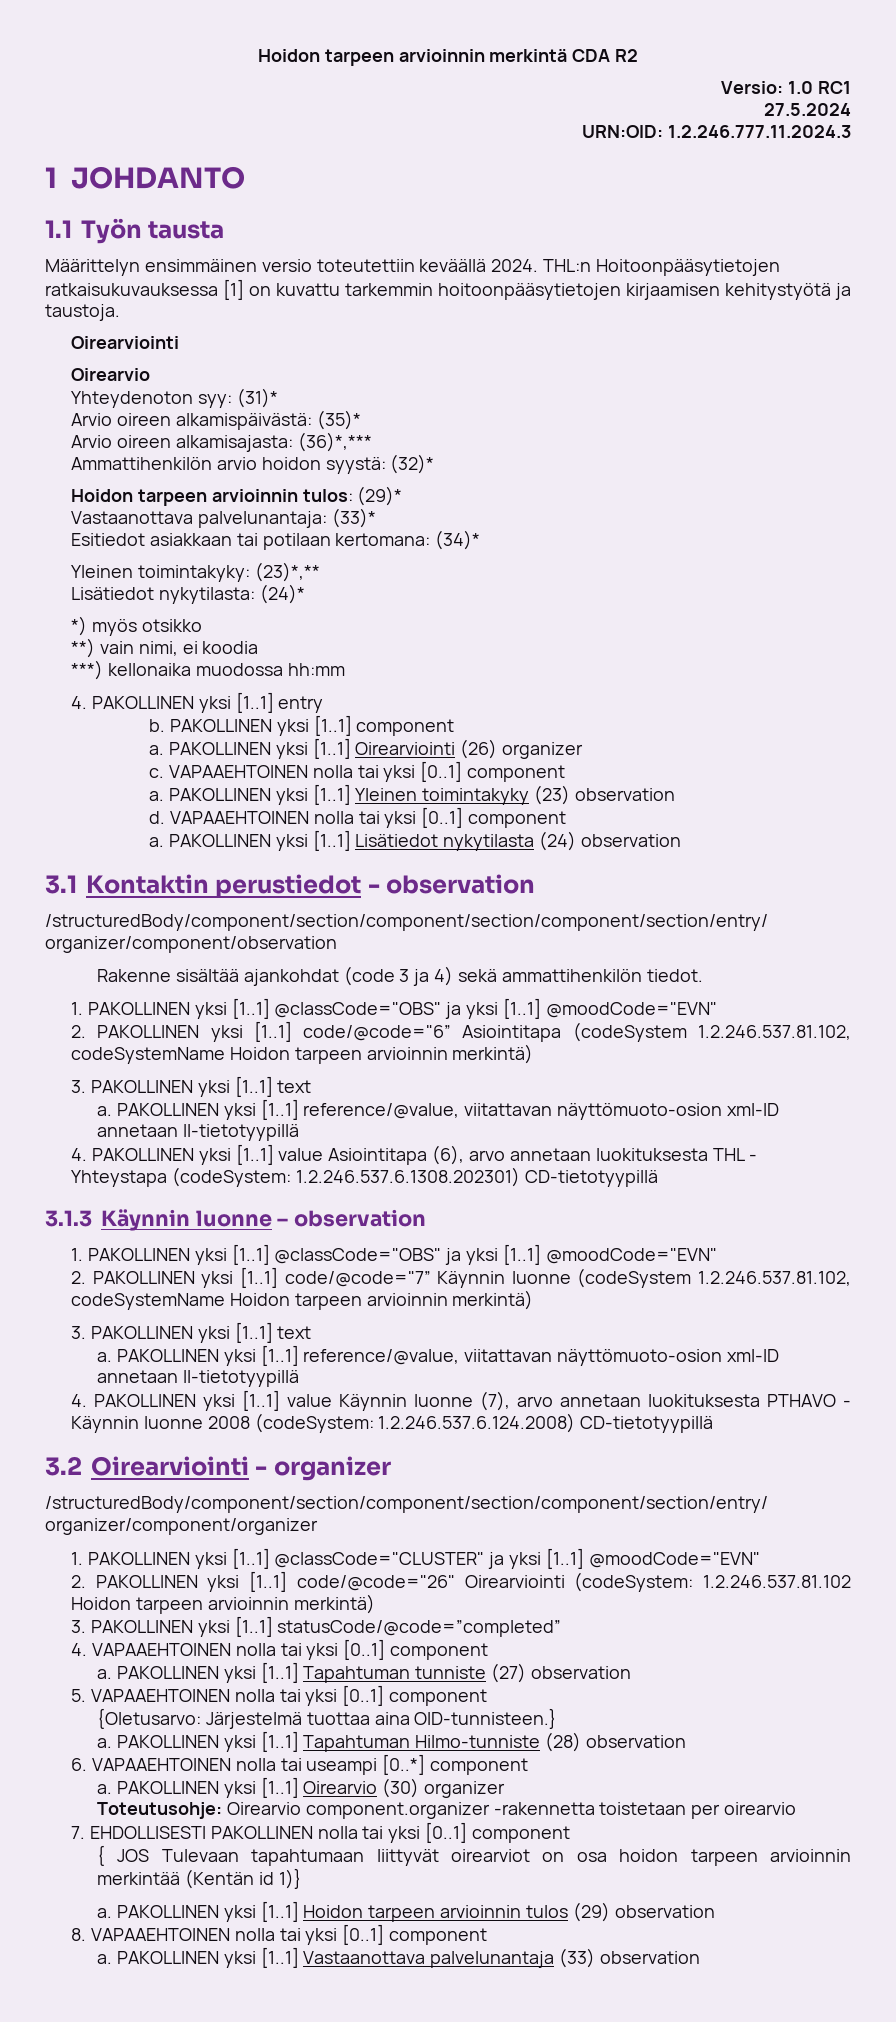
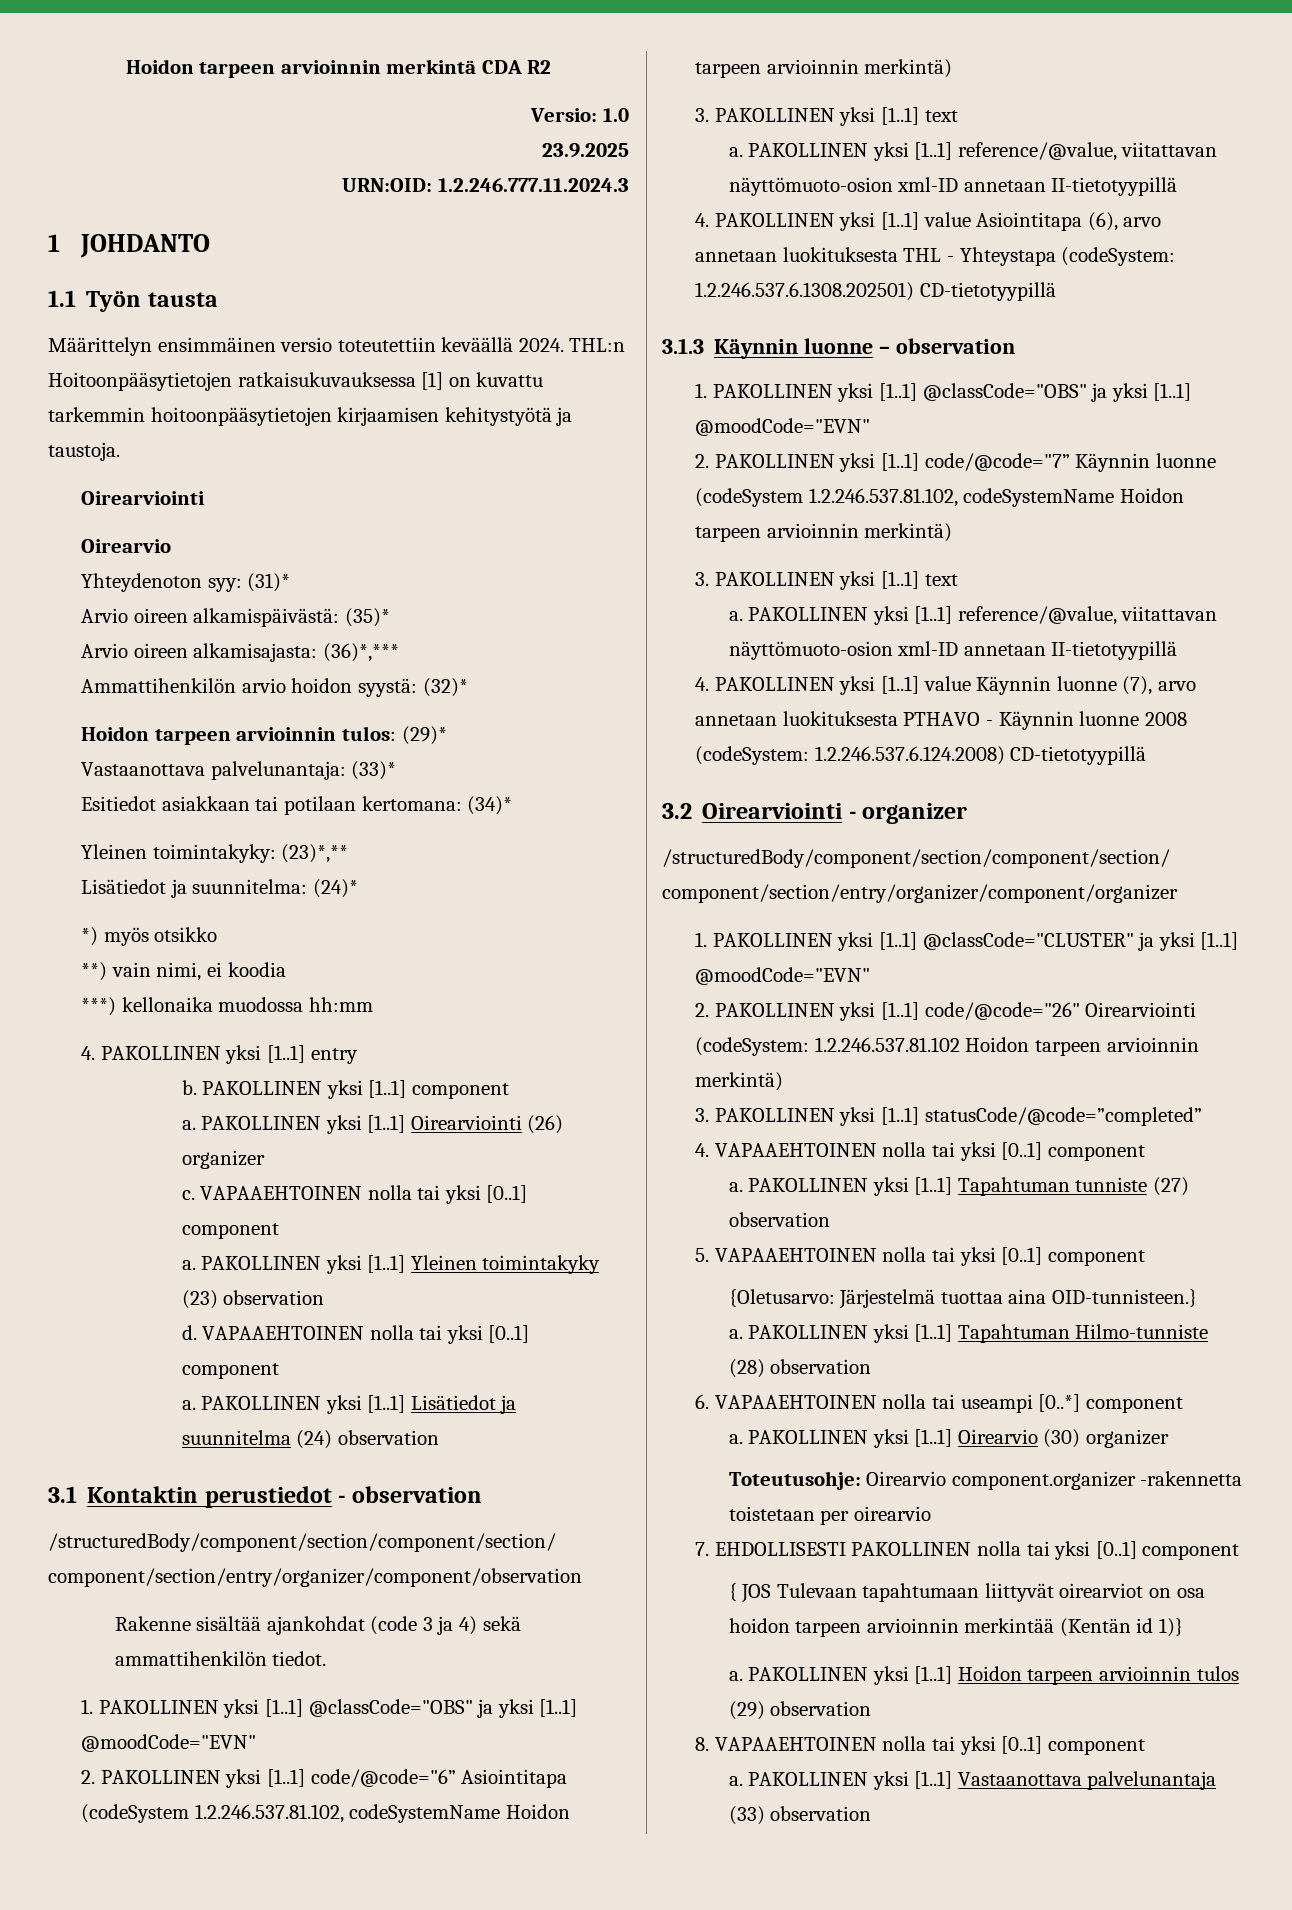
- Versio: 1.0 RC1
- 27.5.2024
+ Versio: 1.0
+ 23.9.2025
- Lisätiedot nykytilasta: (24)*
+ Lisätiedot ja suunnitelma: (24)*
- PAKOLLINEN yksi [1..1] Lisätiedot nykytilasta (24) observation
+ PAKOLLINEN yksi [1..1] Lisätiedot ja suunnitelma (24) observation
- 4. PAKOLLINEN yksi [1..1] value Asiointitapa (6), arvo annetaan luokituksesta THL - Yhteystapa (codeSystem: 1.2.246.537.6.1308.202301) CD-tietotyypillä
+ 4. PAKOLLINEN yksi [1..1] value Asiointitapa (6), arvo annetaan luokituksesta THL - Yhteystapa (codeSystem: 1.2.246.537.6.1308.202501) CD-tietotyypillä

